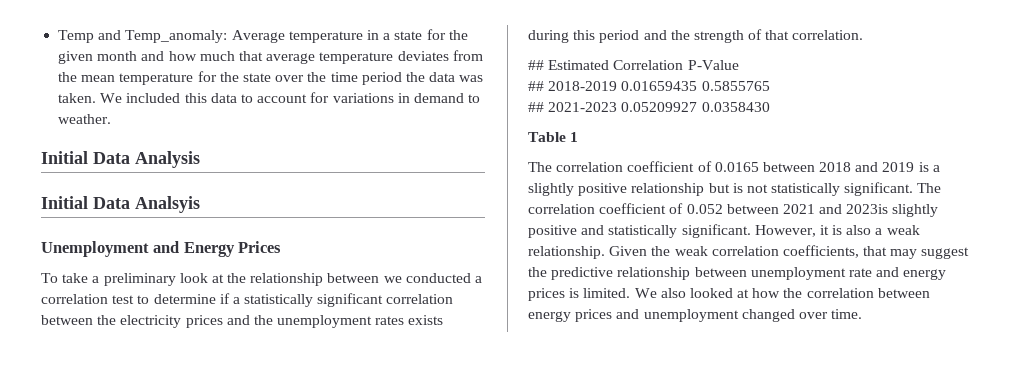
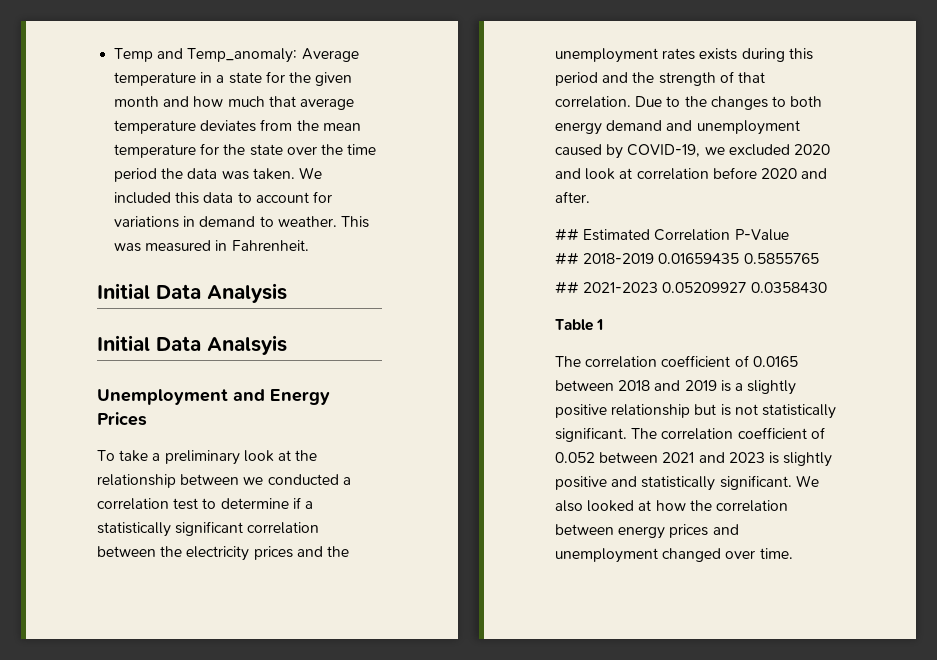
+ This was measured in Fahrenheit.
+ Due to the changes to both energy demand and unemployment caused by COVID-19, we excluded 2020 and look at correlation before 2020 and after.
- The correlation coefficient of 0.052 between 2021 and 2023is slightly positive and statistically significant.
+ The correlation coefficient of 0.052 between 2021 and 2023 is slightly positive and statistically significant.
- However, it is also a weak relationship. Given the weak correlation coefficients, that may suggest the predictive relationship between unemployment rate and energy prices is limited.

